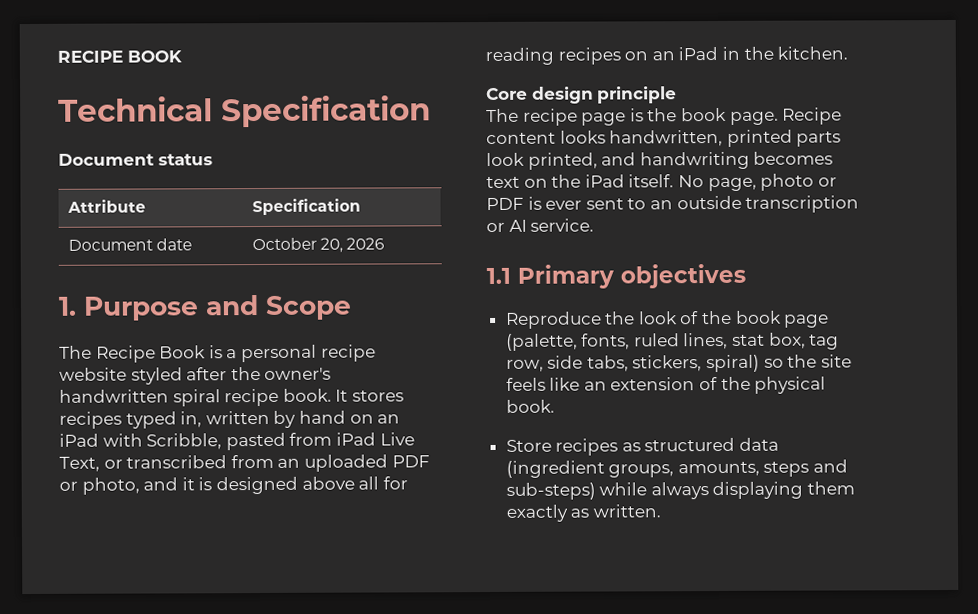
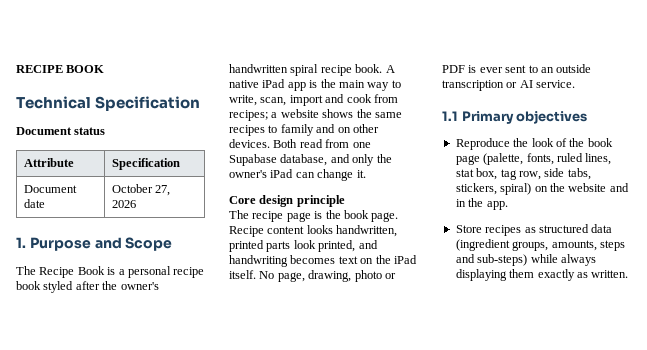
- Document date | October 20, 2026
+ Document date | October 27, 2026
- The Recipe Book is a personal recipe website styled after the owner's handwritten spiral recipe book.
+ The Recipe Book is a personal recipe book styled after the owner's handwritten spiral recipe book.
- It stores recipes typed in, written by hand on an iPad with Scribble, pasted from iPad Live Text, or transcribed from an uploaded PDF or photo, and it is designed above all for reading recipes on an iPad in the kitchen.
+ A native iPad app is the main way to write, scan, import and cook from recipes; a website shows the same recipes to family and on other devices. Both read from one Supabase database, and only the owner's iPad can change it.
- No page, photo or PDF is ever sent to an outside transcription or AI service.
+ No page, drawing, photo or PDF is ever sent to an outside transcription or AI service.
- Reproduce the look of the book page (palette, fonts, ruled lines, stat box, tag row, side tabs, stickers, spiral) so the site feels like an extension of the physical book.
+ Reproduce the look of the book page (palette, fonts, ruled lines, stat box, tag row, side tabs, stickers, spiral) on the website and in the app.

